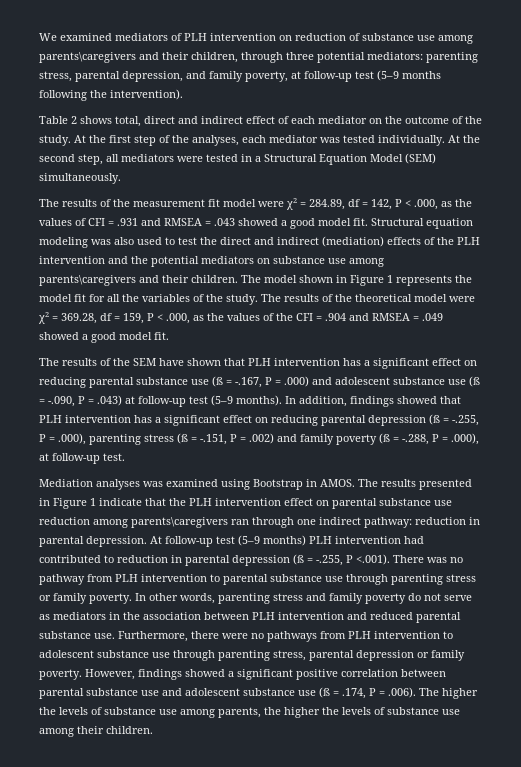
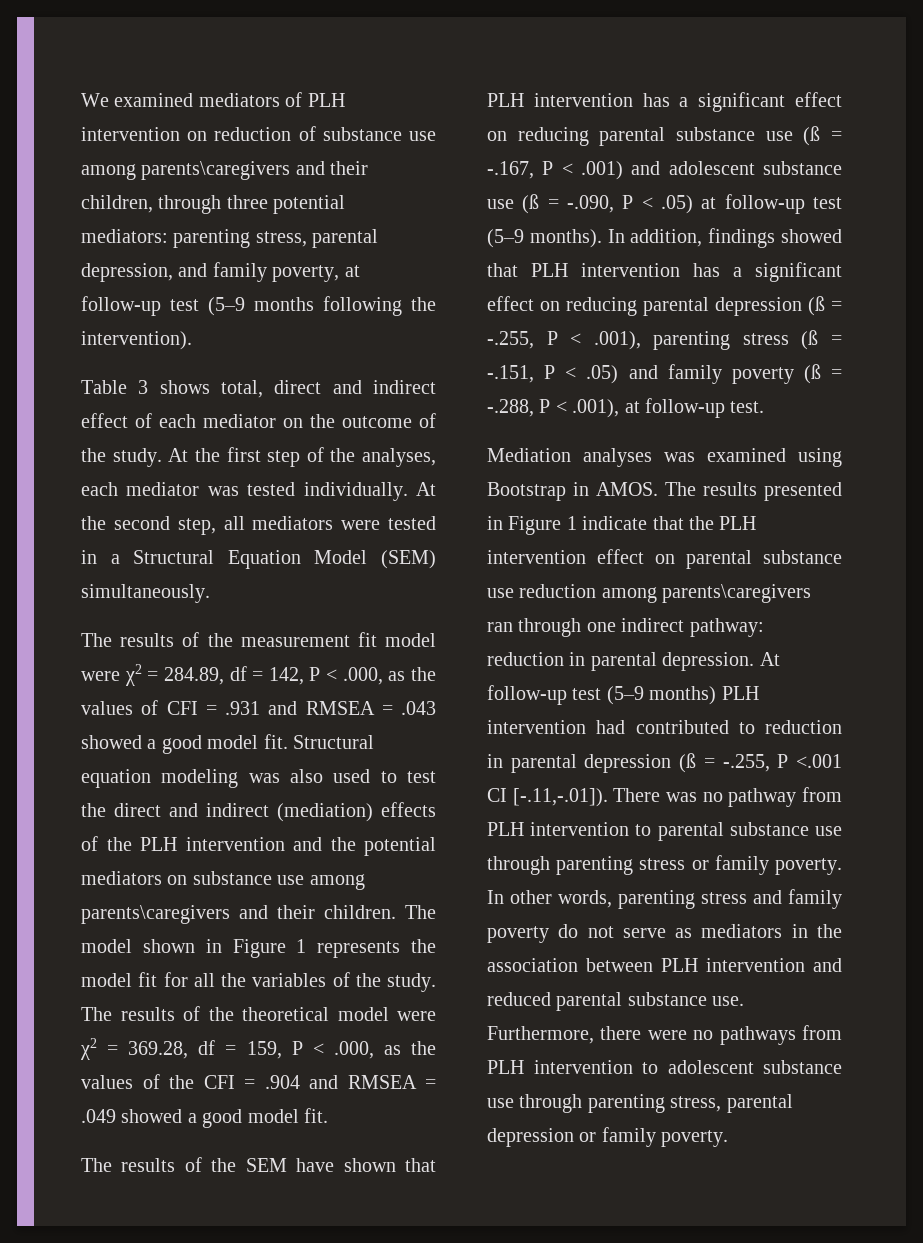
- Table 2 shows total, direct and indirect effect of each mediator on the outcome of the study.
+ Table 3 shows total, direct and indirect effect of each mediator on the outcome of the study.
- The results of the SEM have shown that PLH intervention has a significant effect on reducing parental substance use (ß = -.167, P = .000) and adolescent substance use (ß = -.090, P = .043) at follow-up test (5–9 months).
+ The results of the SEM have shown that PLH intervention has a significant effect on reducing parental substance use (ß = -.167, P < .001) and adolescent substance use (ß = -.090, P < .05) at follow-up test (5–9 months).
- In addition, findings showed that PLH intervention has a significant effect on reducing parental depression (ß = -.255, P = .000), parenting stress (ß = -.151, P = .002) and family poverty (ß = -.288, P = .000), at follow-up test.
+ In addition, findings showed that PLH intervention has a significant effect on reducing parental depression (ß = -.255, P < .001), parenting stress (ß = -.151, P < .05) and family poverty (ß = -.288, P < .001), at follow-up test.
- At follow-up test (5–9 months) PLH intervention had contributed to reduction in parental depression (ß = -.255, P <.001). There was no pathway from PLH intervention to parental substance use through parenting stress or family poverty.
+ At follow-up test (5–9 months) PLH intervention had contributed to reduction in parental depression (ß = -.255, P <.001 CI [-.11,-.01]). There was no pathway from PLH intervention to parental substance use through parenting stress or family poverty.
- However, findings showed a significant positive correlation between parental substance use and adolescent substance use (ß = .174, P = .006). The higher the levels of substance use among parents, the higher the levels of substance use among their children.

